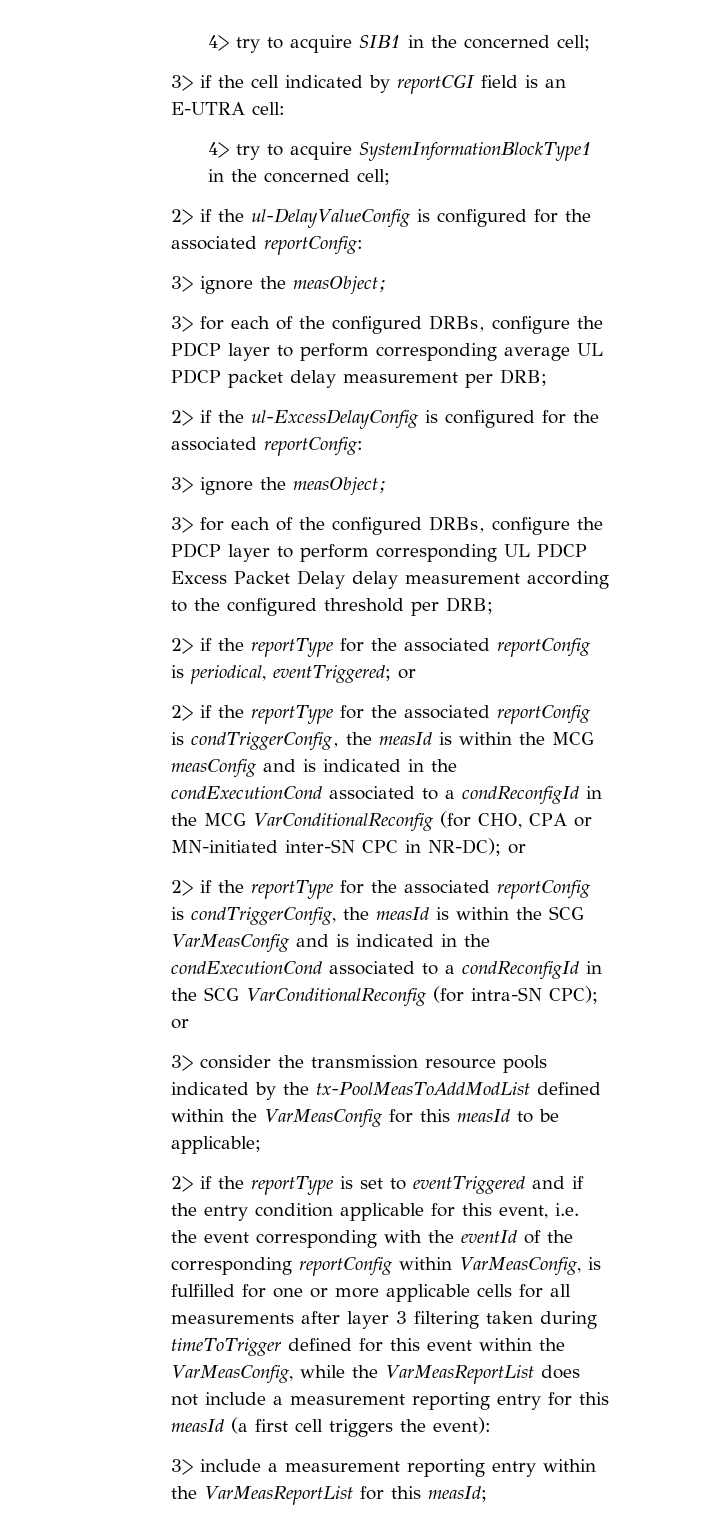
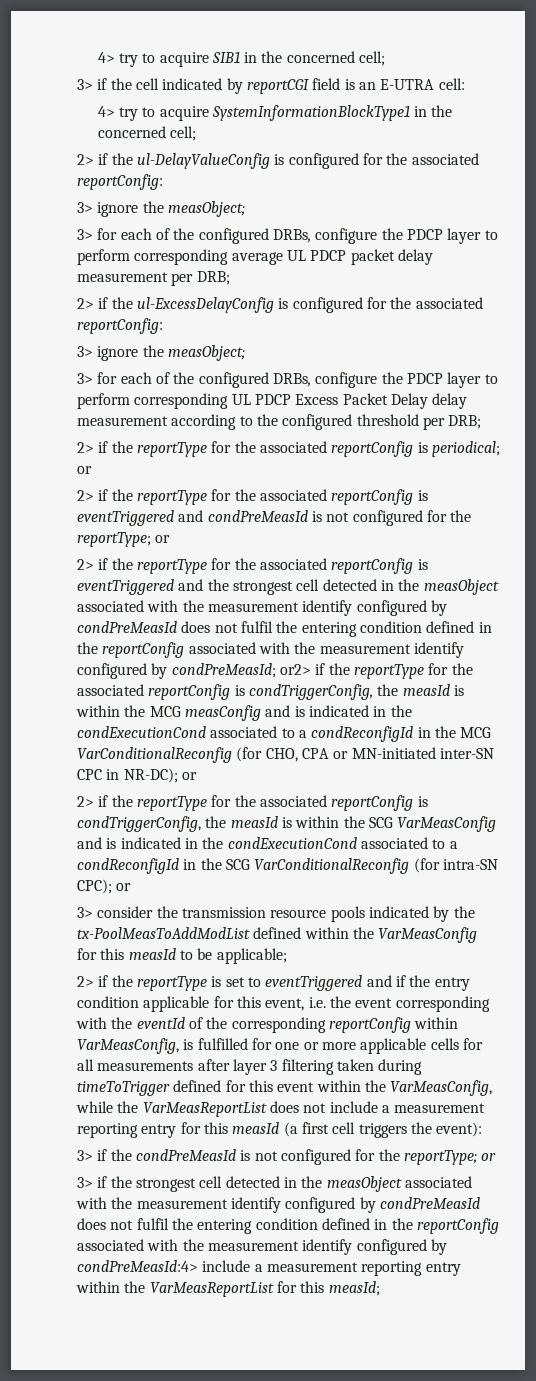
- 2> if the reportType for the associated reportConfig is periodical, eventTriggered; or
+ 2> if the reportType for the associated reportConfig is periodical; or
- 2> if the reportType for the associated reportConfig is condTriggerConfig, the measId is within the MCG measConfig and is indicated in the condExecutionCond associated to a condReconfigId in the MCG VarConditionalReconfig (for CHO, CPA or MN-initiated inter-SN CPC in NR-DC); or
+ 2> if the reportType for the associated reportConfig is eventTriggered and condPreMeasId is not configured for the reportType; or
+ 2> if the reportType for the associated reportConfig is eventTriggered and the strongest cell detected in the measObject associated with the measurement identify configured by condPreMeasId does not fulfil the entering condition defined in the reportConfig associated with the measurement identify configured by condPreMeasId; or2> if the reportType for the associated reportConfig is condTriggerConfig, the measId is within the MCG measConfig and is indicated in the condExecutionCond associated to a condReconfigId in the MCG VarConditionalReconfig (for CHO, CPA or MN-initiated inter-SN CPC in NR-DC); or
- 3> include a measurement reporting entry within the VarMeasReportList for this measId;
+ 3> if the condPreMeasId is not configured for the reportType; or
+ 3> if the strongest cell detected in the measObject associated with the measurement identify configured by condPreMeasId does not fulfil the entering condition defined in the reportConfig associated with the measurement identify configured by condPreMeasId:4> include a measurement reporting entry within the VarMeasReportList for this measId;

